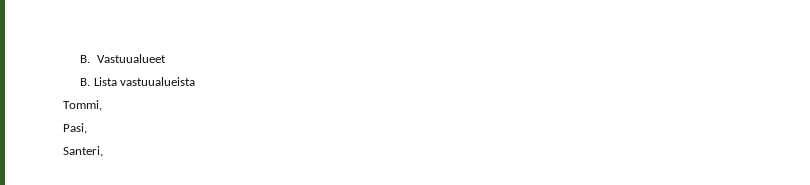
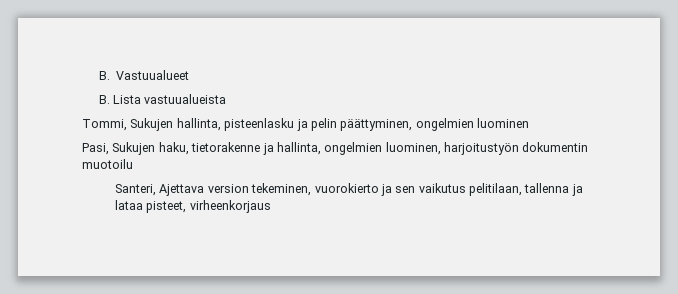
- Tommi,
- Pasi,
- Santeri,
+ Tommi, Sukujen hallinta, pisteenlasku ja pelin päättyminen, ongelmien luominen
+ Pasi, Sukujen haku, tietorakenne ja hallinta, ongelmien luominen, harjoitustyön dokumentin muotoilu
+ Santeri, Ajettava version tekeminen, vuorokierto ja sen vaikutus pelitilaan, tallenna ja lataa pisteet, virheenkorjaus

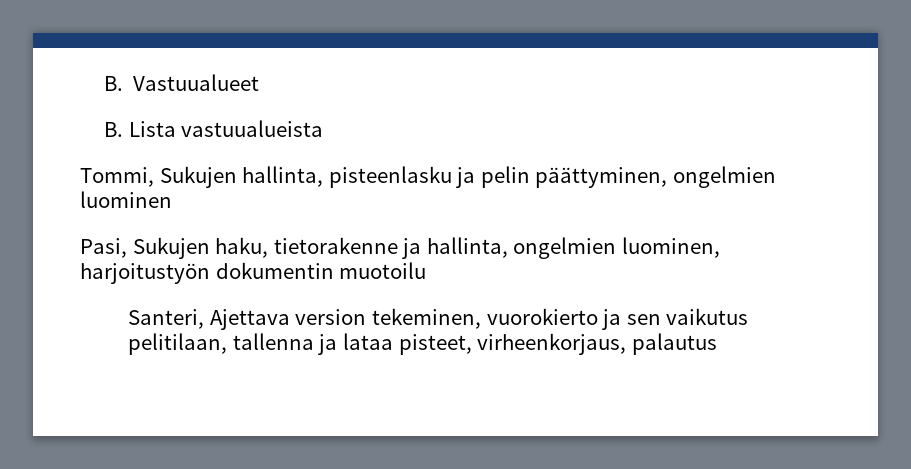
- Santeri, Ajettava version tekeminen, vuorokierto ja sen vaikutus pelitilaan, tallenna ja lataa pisteet, virheenkorjaus
+ Santeri, Ajettava version tekeminen, vuorokierto ja sen vaikutus pelitilaan, tallenna ja lataa pisteet, virheenkorjaus, palautus

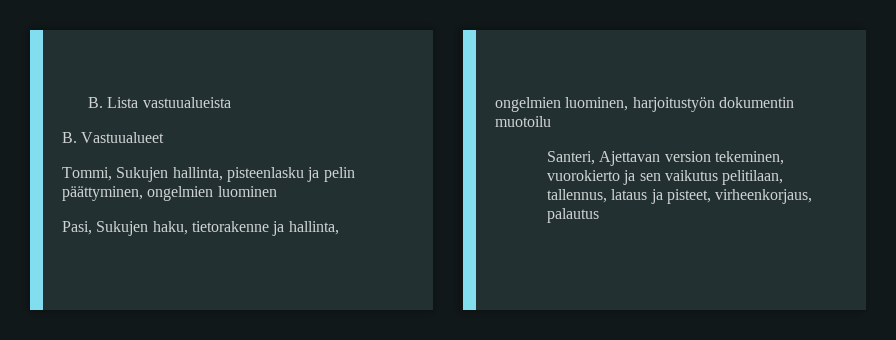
- B. Vastuualueet
+ B. Vastuualueet
- Santeri, Ajettava version tekeminen, vuorokierto ja sen vaikutus pelitilaan, tallenna ja lataa pisteet, virheenkorjaus, palautus
+ Santeri, Ajettavan version tekeminen, vuorokierto ja sen vaikutus pelitilaan, tallennus, lataus ja pisteet, virheenkorjaus, palautus

